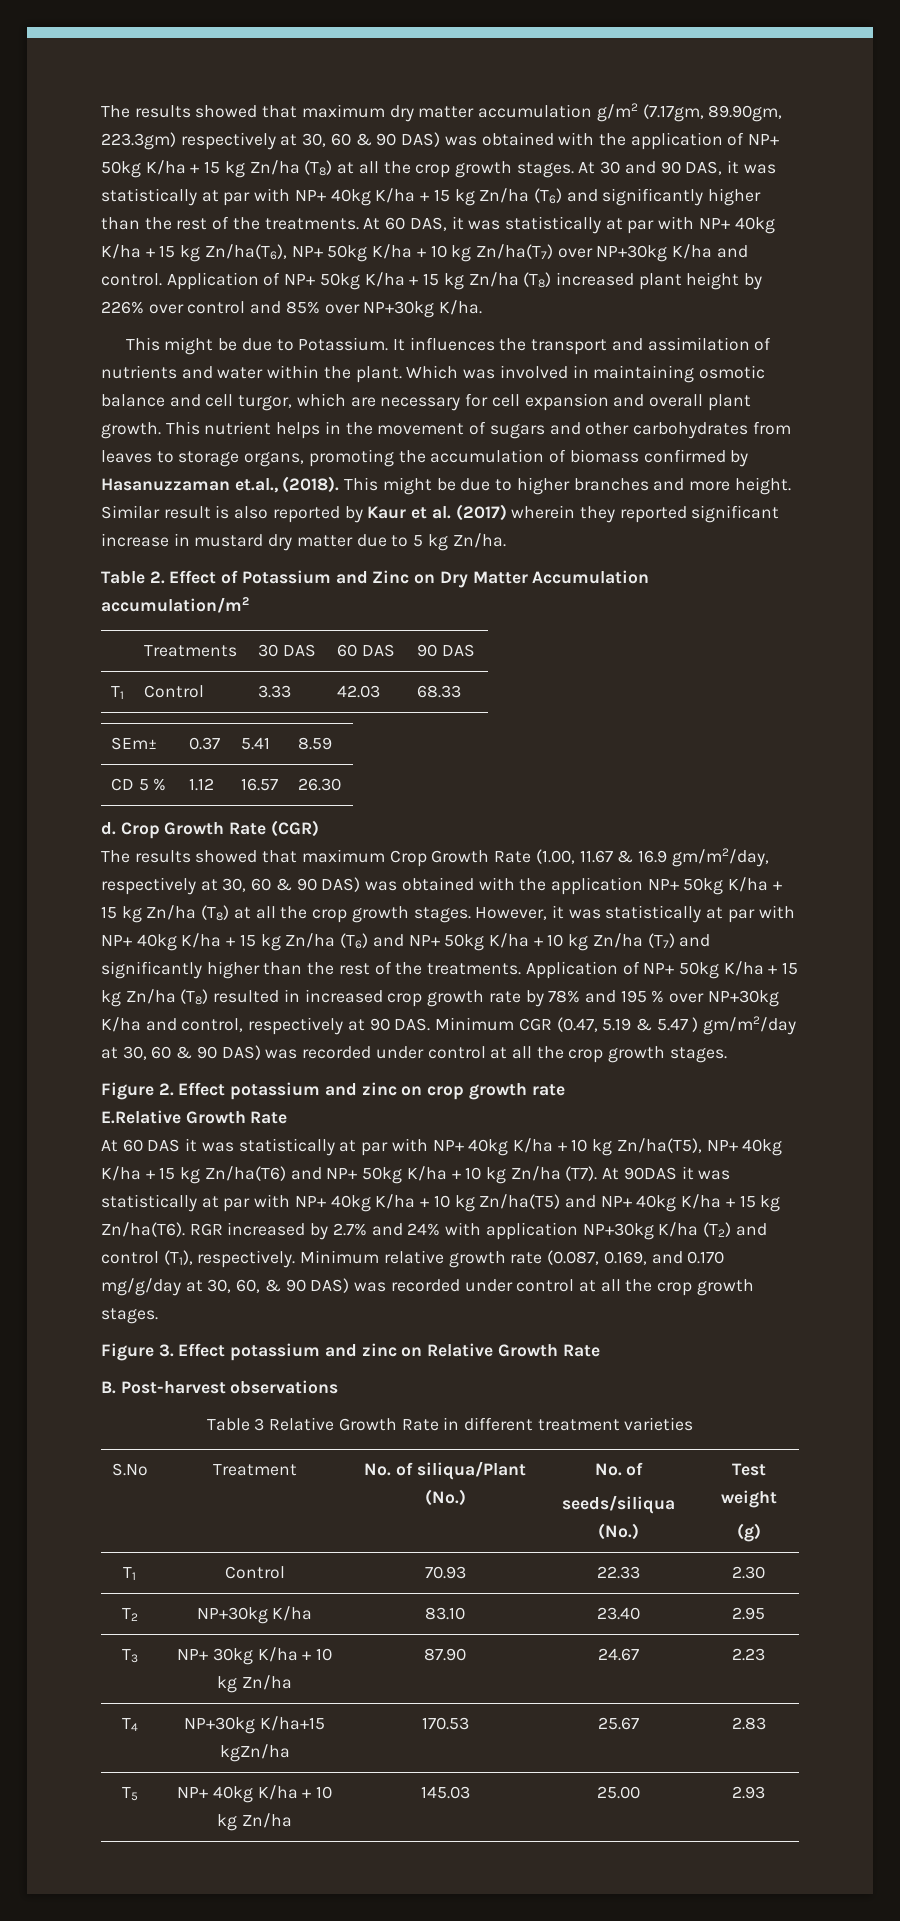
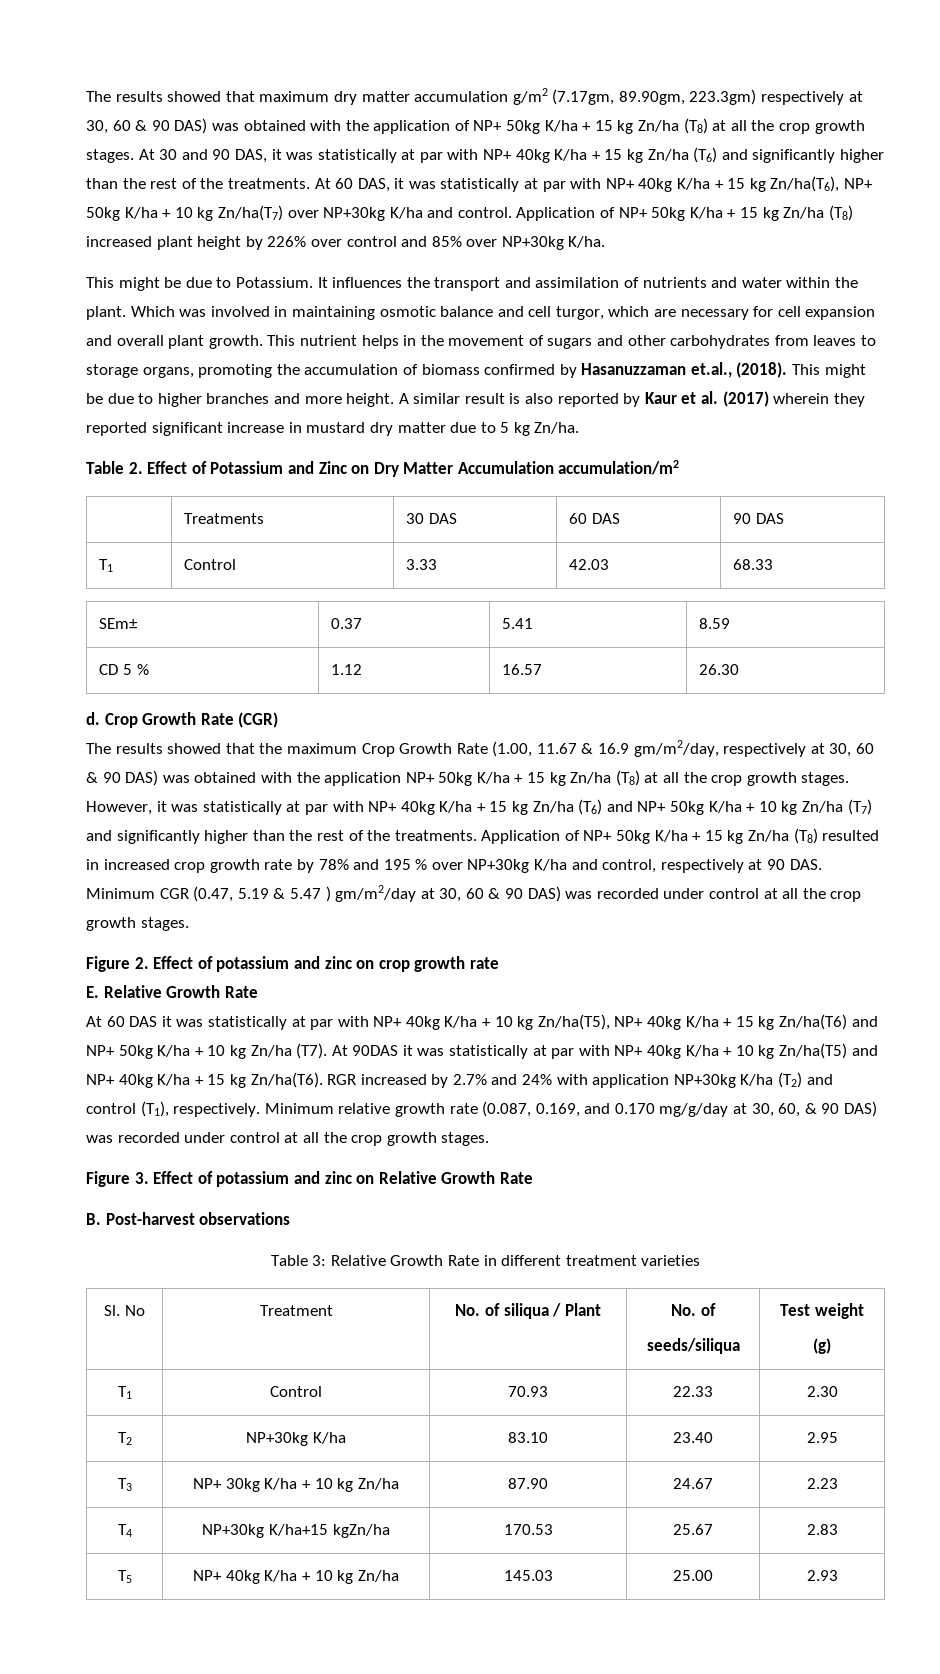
- Similar result is also reported by Kaur et al. (2017) wherein they reported significant increase in mustard dry matter due to 5 kg Zn/ha.
+ A similar result is also reported by Kaur et al. (2017) wherein they reported significant increase in mustard dry matter due to 5 kg Zn/ha.
- The results showed that maximum Crop Growth Rate (1.00, 11.67 & 16.9 gm/m2/day, respectively at 30, 60 & 90 DAS) was obtained with the application NP+ 50kg K/ha + 15 kg Zn/ha (T8) at all the crop growth stages.
+ The results showed that the maximum Crop Growth Rate (1.00, 11.67 & 16.9 gm/m2/day, respectively at 30, 60 & 90 DAS) was obtained with the application NP+ 50kg K/ha + 15 kg Zn/ha (T8) at all the crop growth stages.
- Figure 2. Effect potassium and zinc on crop growth rate
+ Figure 2. Effect of potassium and zinc on crop growth rate
- E.Relative Growth Rate
+ E. Relative Growth Rate
- Figure 3. Effect potassium and zinc on Relative Growth Rate
+ Figure 3. Effect of potassium and zinc on Relative Growth Rate
- Table 3 Relative Growth Rate in different treatment varieties
+ Table 3: Relative Growth Rate in different treatment varieties
- S.No | Treatment | No. of siliqua/Plant (No.) | No. of
- seeds/siliqua (No.) | Test weight
+ Sl. No | Treatment | No. of siliqua / Plant | No. of
+ seeds/siliqua | Test weight

